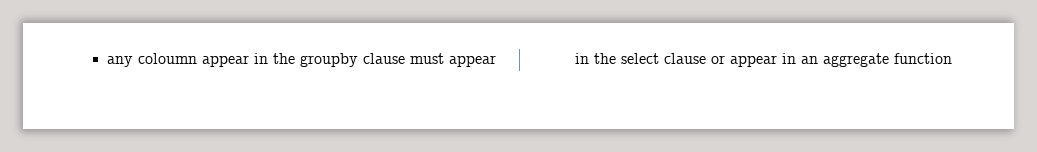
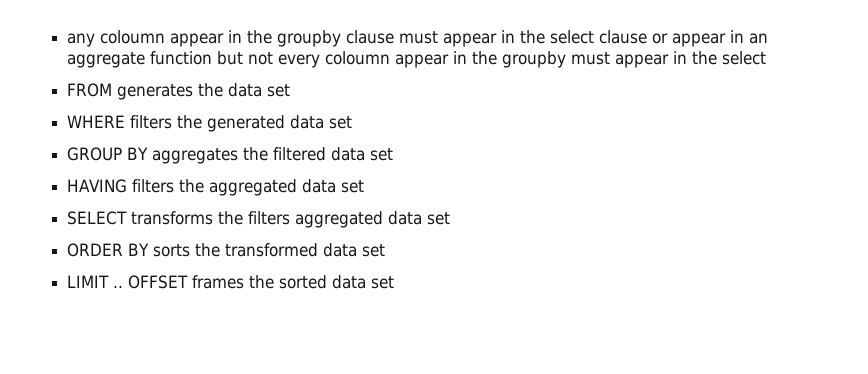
- any coloumn appear in the groupby clause must appear in the select clause or appear in an aggregate function
+ any coloumn appear in the groupby clause must appear in the select clause or appear in an aggregate function but not every coloumn appear in the groupby must appear in the select
+ FROM generates the data set
+ WHERE filters the generated data set
+ GROUP BY aggregates the filtered data set
+ HAVING filters the aggregated data set
+ SELECT transforms the filters aggregated data set
+ ORDER BY sorts the transformed data set
+ LIMIT .. OFFSET frames the sorted data set

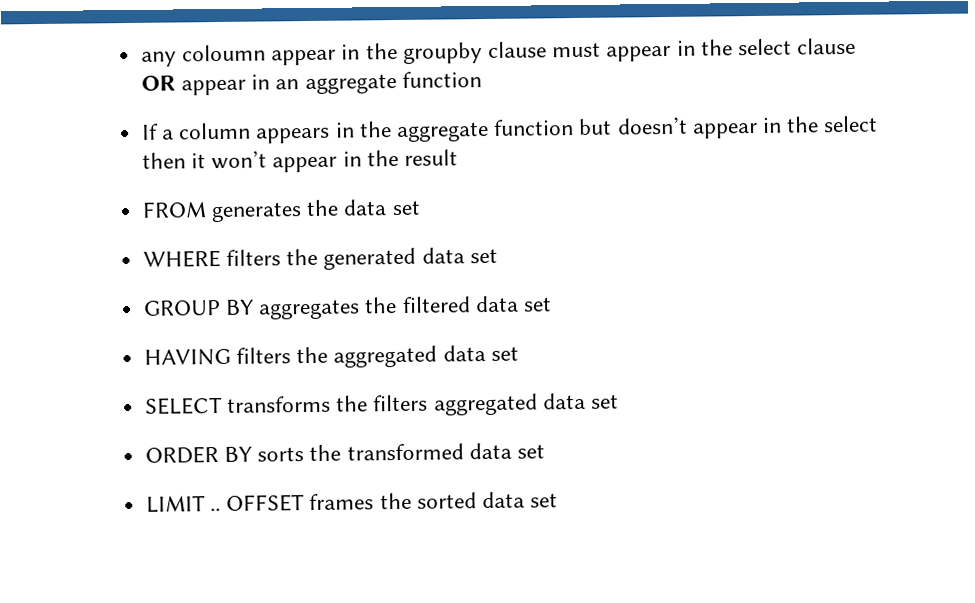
- any coloumn appear in the groupby clause must appear in the select clause or appear in an aggregate function but not every coloumn appear in the groupby must appear in the select
+ any coloumn appear in the groupby clause must appear in the select clause OR appear in an aggregate function
+ If a column appears in the aggregate function but doesn’t appear in the select then it won’t appear in the result

